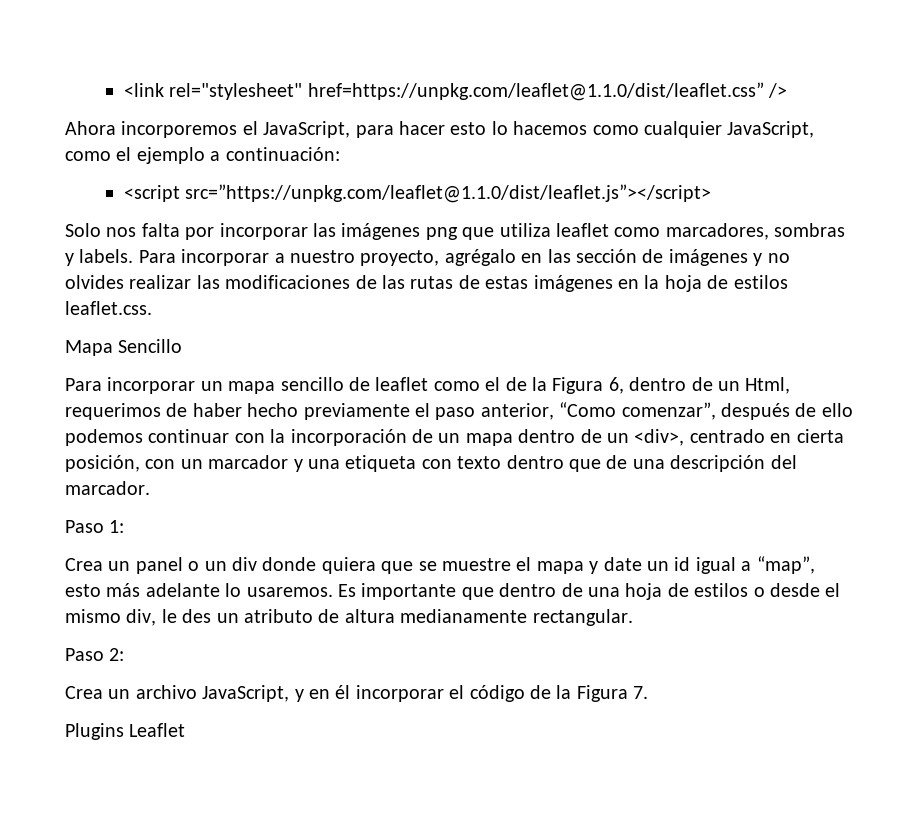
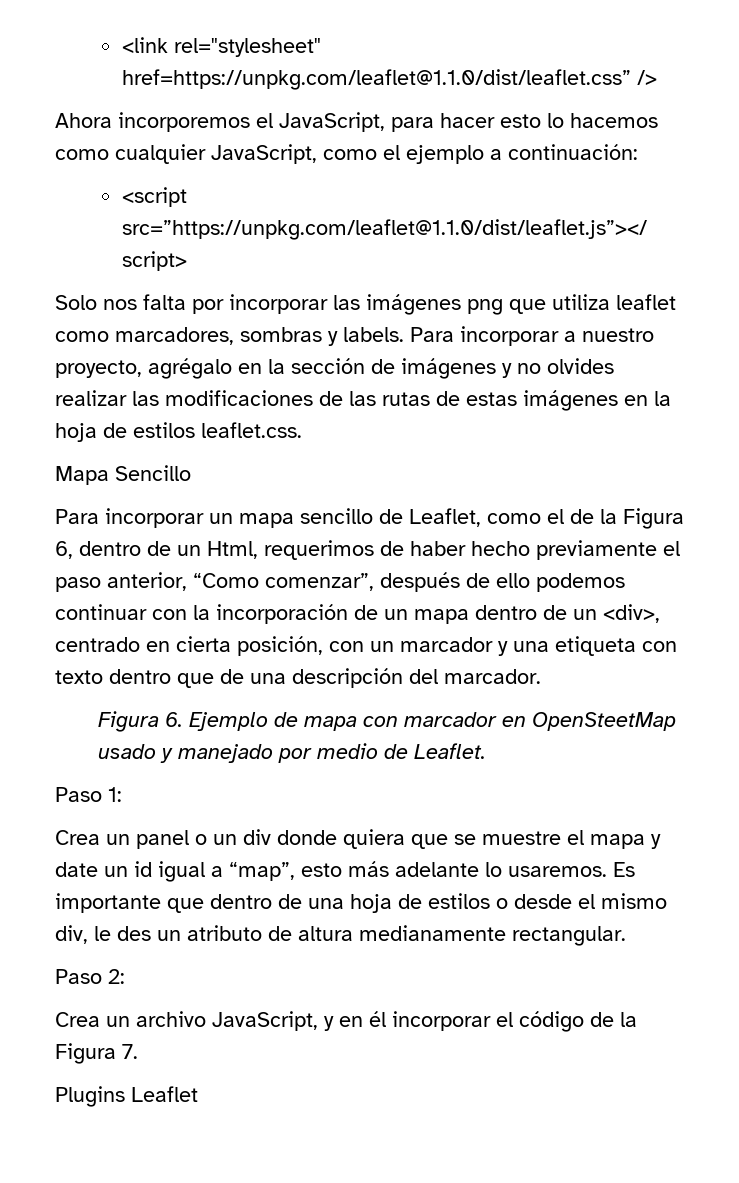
- Para incorporar a nuestro proyecto, agrégalo en las sección de imágenes y no olvides realizar las modificaciones de las rutas de estas imágenes en la hoja de estilos leaflet.css.
+ Para incorporar a nuestro proyecto, agrégalo en la sección de imágenes y no olvides realizar las modificaciones de las rutas de estas imágenes en la hoja de estilos leaflet.css.
- Para incorporar un mapa sencillo de leaflet como el de la Figura 6, dentro de un Html, requerimos de haber hecho previamente el paso anterior, “Como comenzar”, después de ello podemos continuar con la incorporación de un mapa dentro de un <div>, centrado en cierta posición, con un marcador y una etiqueta con texto dentro que de una descripción del marcador.
+ Para incorporar un mapa sencillo de Leaflet, como el de la Figura 6, dentro de un Html, requerimos de haber hecho previamente el paso anterior, “Como comenzar”, después de ello podemos continuar con la incorporación de un mapa dentro de un <div>, centrado en cierta posición, con un marcador y una etiqueta con texto dentro que de una descripción del marcador.
+ Figura 6. Ejemplo de mapa con marcador en OpenSteetMap usado y manejado por medio de Leaflet.

